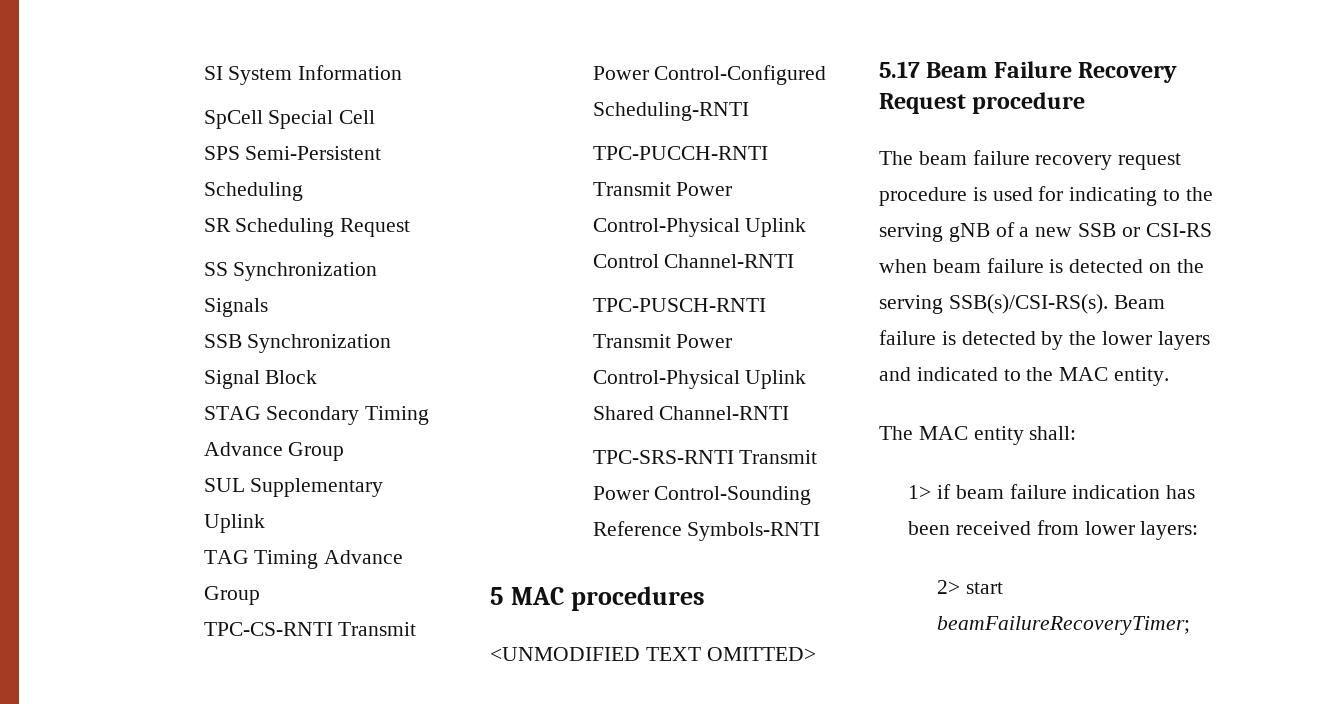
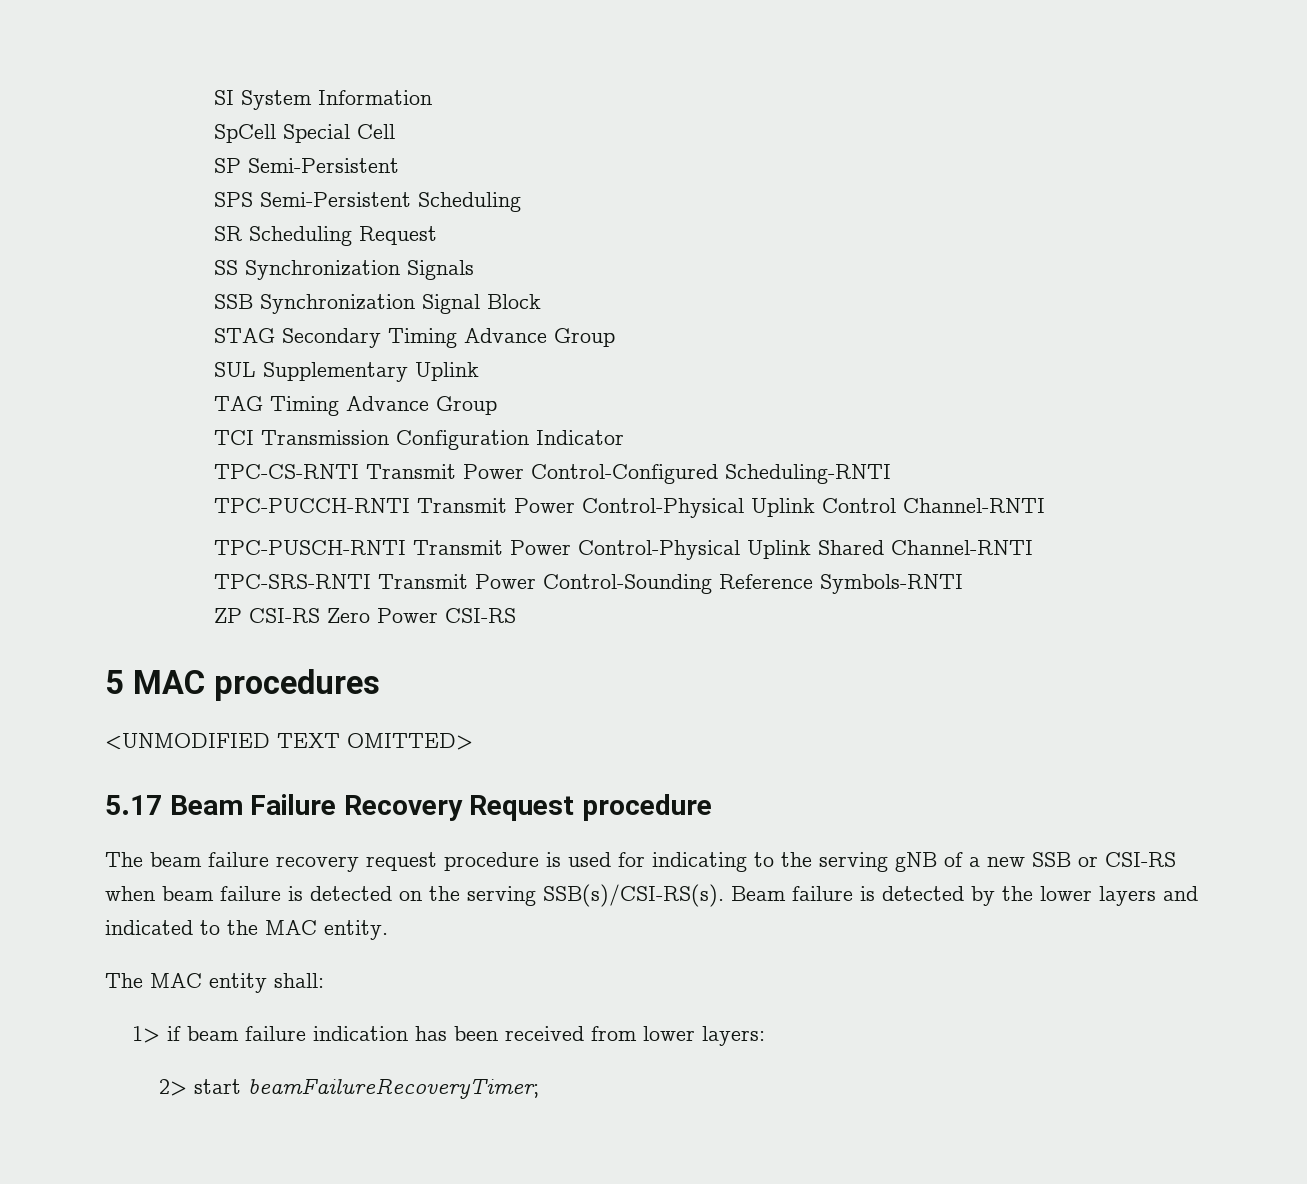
+ SP Semi-Persistent
+ TCI Transmission Configuration Indicator
+ ZP CSI-RS Zero Power CSI-RS

